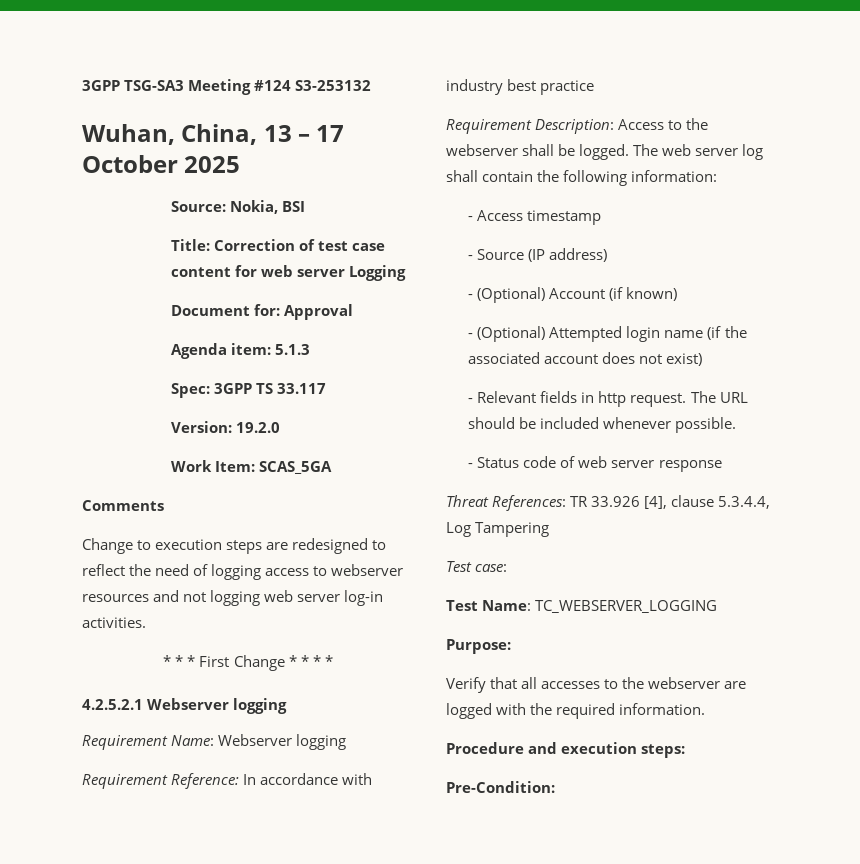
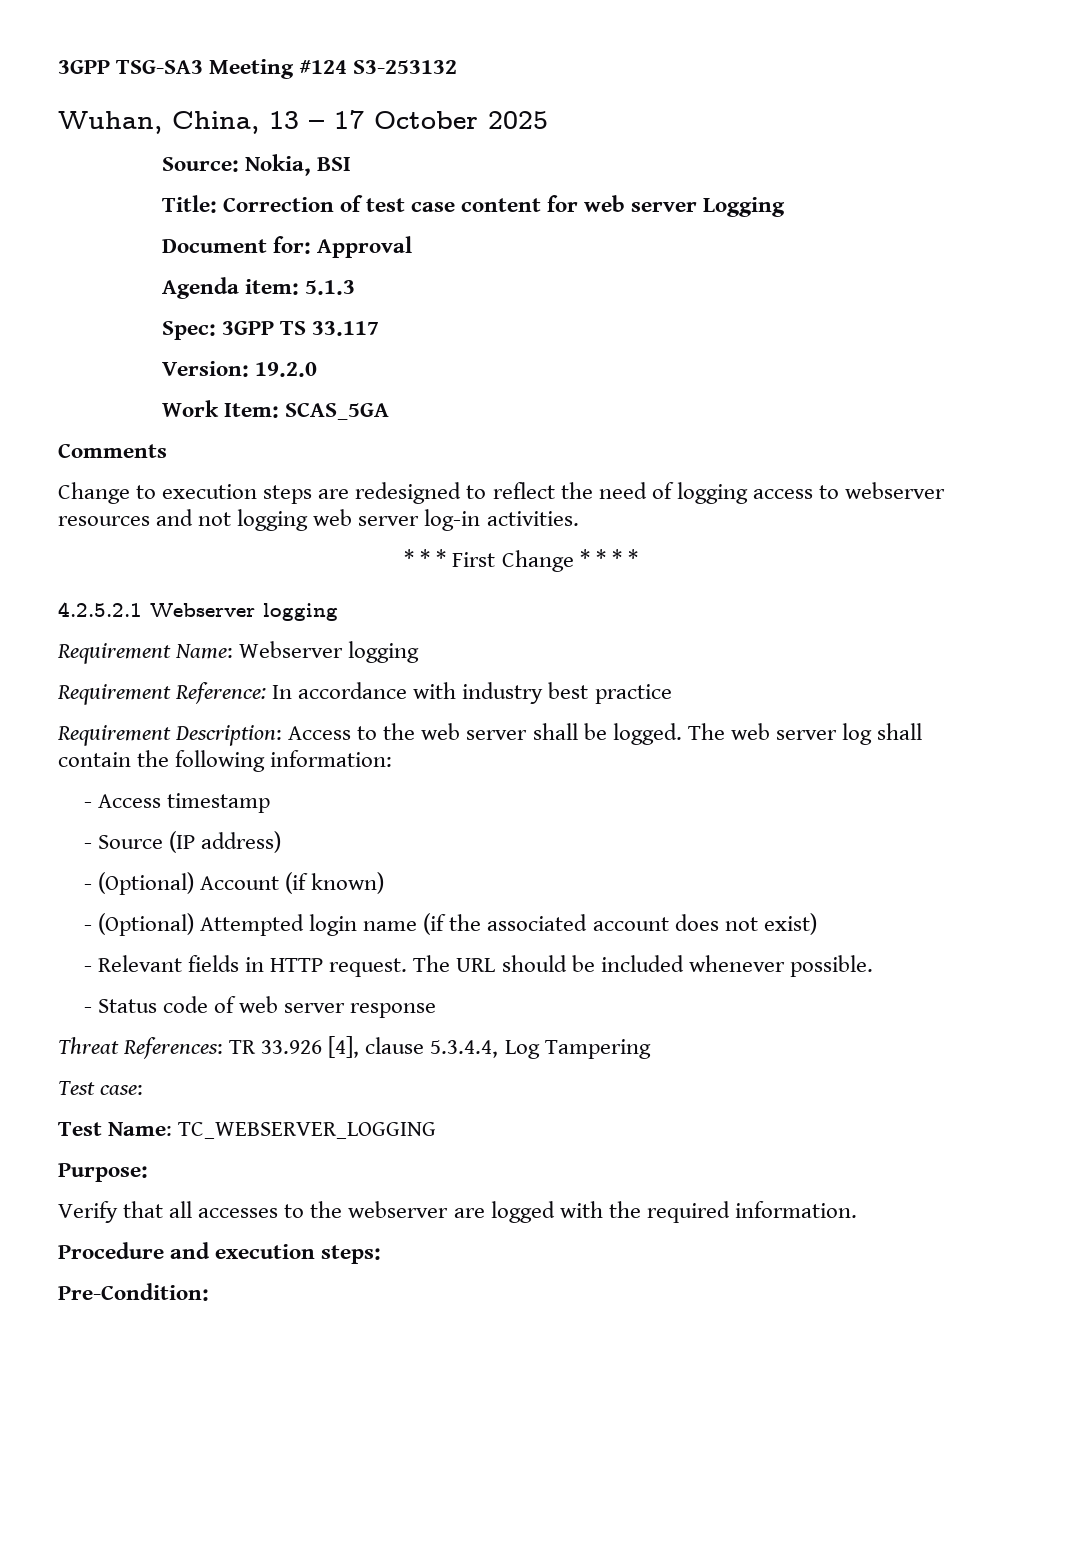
- Requirement Description: Access to the webserver shall be logged.
+ Requirement Description: Access to the web server shall be logged.
- - Relevant fields in http request.
+ - Relevant fields in HTTP request.

